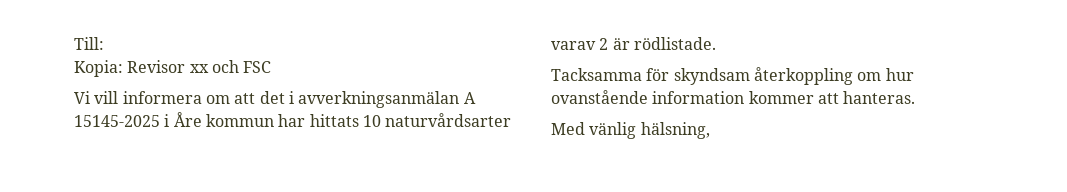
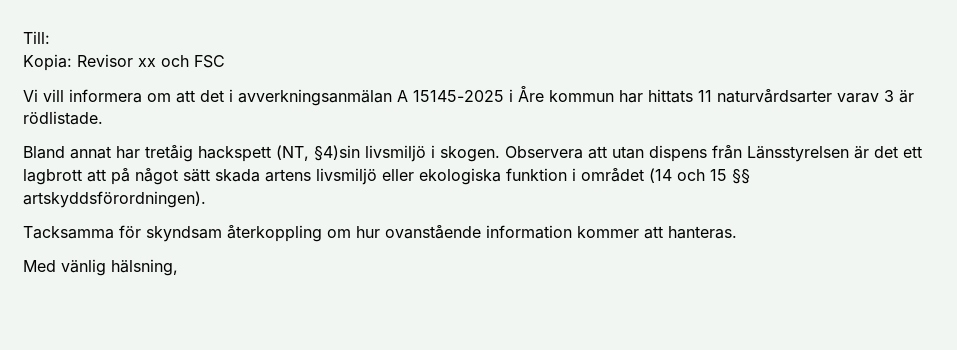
- Vi vill informera om att det i avverkningsanmälan A 15145-2025 i Åre kommun har hittats 10 naturvårdsarter varav 2 är rödlistade.
+ Vi vill informera om att det i avverkningsanmälan A 15145-2025 i Åre kommun har hittats 11 naturvårdsarter varav 3 är rödlistade.
+ Bland annat har tretåig hackspett (NT, §4)sin livsmiljö i skogen. Observera att utan dispens från Länsstyrelsen är det ett lagbrott att på något sätt skada artens livsmiljö eller ekologiska funktion i området (14 och 15 §§ artskyddsförordningen).

